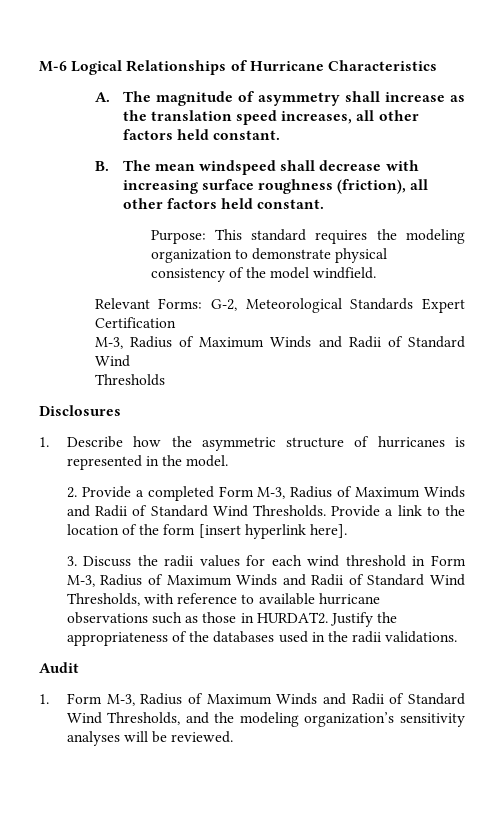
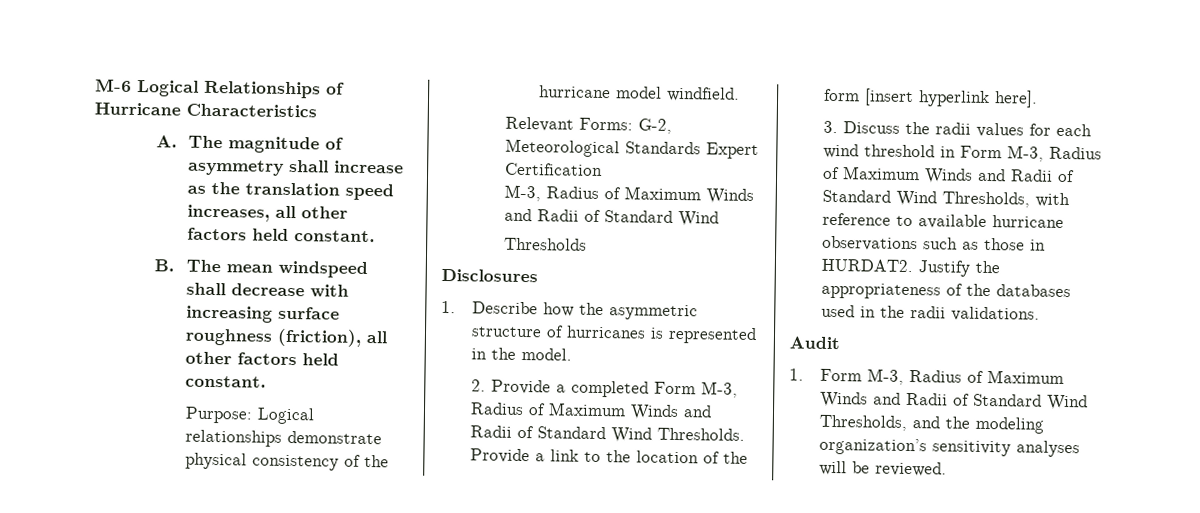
- Purpose: This standard requires the modeling organization to demonstrate physical consistency of the model windfield.
+ Purpose: Logical relationships demonstrate physical consistency of the hurricane model windfield.

